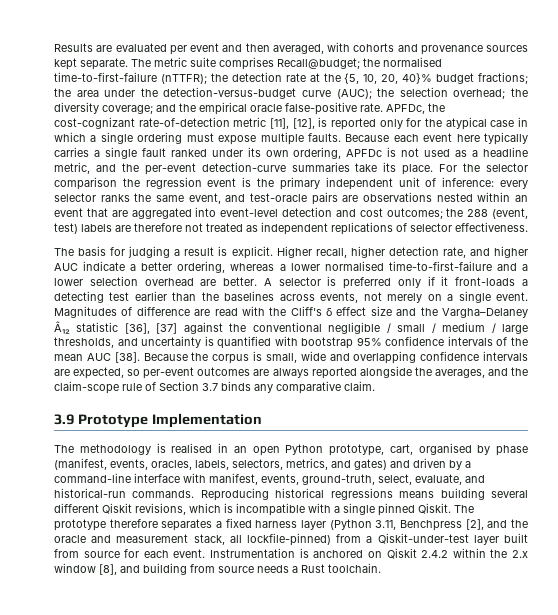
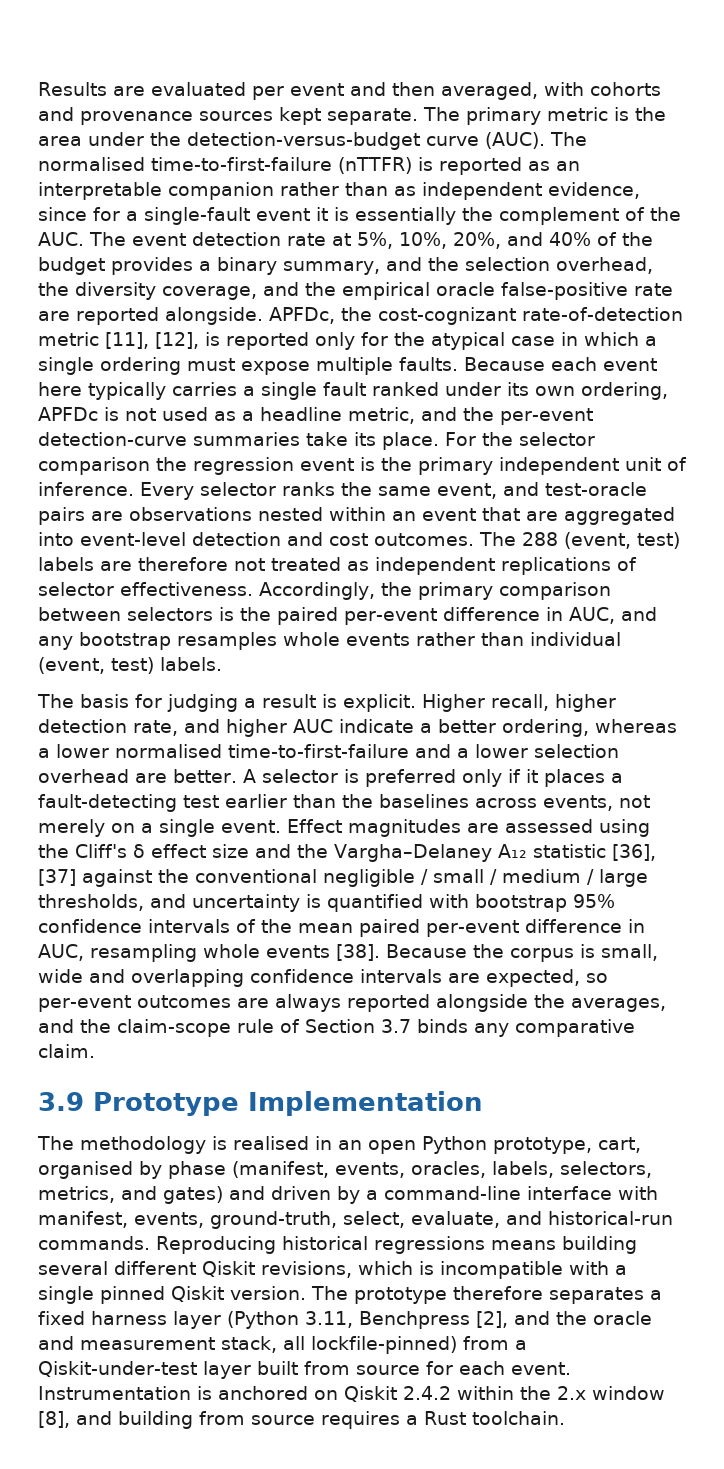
- The metric suite comprises Recall@budget; the normalised time-to-first-failure (nTTFR); the detection rate at the {5, 10, 20, 40}% budget fractions; the area under the detection-versus-budget curve (AUC); the selection overhead; the diversity coverage; and the empirical oracle false-positive rate.
+ The primary metric is the area under the detection-versus-budget curve (AUC). The normalised time-to-first-failure (nTTFR) is reported as an interpretable companion rather than as independent evidence, since for a single-fault event it is essentially the complement of the AUC. The event detection rate at 5%, 10%, 20%, and 40% of the budget provides a binary summary, and the selection overhead, the diversity coverage, and the empirical oracle false-positive rate are reported alongside.
- For the selector comparison the regression event is the primary independent unit of inference: every selector ranks the same event, and test-oracle pairs are observations nested within an event that are aggregated into event-level detection and cost outcomes; the 288 (event, test) labels are therefore not treated as independent replications of selector effectiveness.
+ For the selector comparison the regression event is the primary independent unit of inference. Every selector ranks the same event, and test-oracle pairs are observations nested within an event that are aggregated into event-level detection and cost outcomes. The 288 (event, test) labels are therefore not treated as independent replications of selector effectiveness. Accordingly, the primary comparison between selectors is the paired per-event difference in AUC, and any bootstrap resamples whole events rather than individual (event, test) labels.
- A selector is preferred only if it front-loads a detecting test earlier than the baselines across events, not merely on a single event.
+ A selector is preferred only if it places a fault-detecting test earlier than the baselines across events, not merely on a single event.
- Magnitudes of difference are read with the Cliff's δ effect size and the Vargha–Delaney Â₁₂ statistic [36], [37] against the conventional negligible / small / medium / large thresholds, and uncertainty is quantified with bootstrap 95% confidence intervals of the mean AUC [38].
+ Effect magnitudes are assessed using the Cliff's δ effect size and the Vargha–Delaney A₁₂ statistic [36], [37] against the conventional negligible / small / medium / large thresholds, and uncertainty is quantified with bootstrap 95% confidence intervals of the mean paired per-event difference in AUC, resampling whole events [38].
- Reproducing historical regressions means building several different Qiskit revisions, which is incompatible with a single pinned Qiskit.
+ Reproducing historical regressions means building several different Qiskit revisions, which is incompatible with a single pinned Qiskit version.
- Instrumentation is anchored on Qiskit 2.4.2 within the 2.x window [8], and building from source needs a Rust toolchain.
+ Instrumentation is anchored on Qiskit 2.4.2 within the 2.x window [8], and building from source requires a Rust toolchain.

